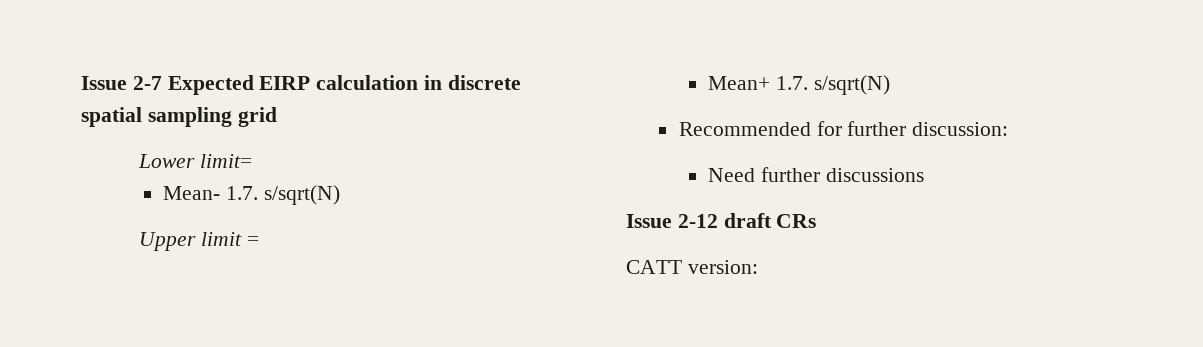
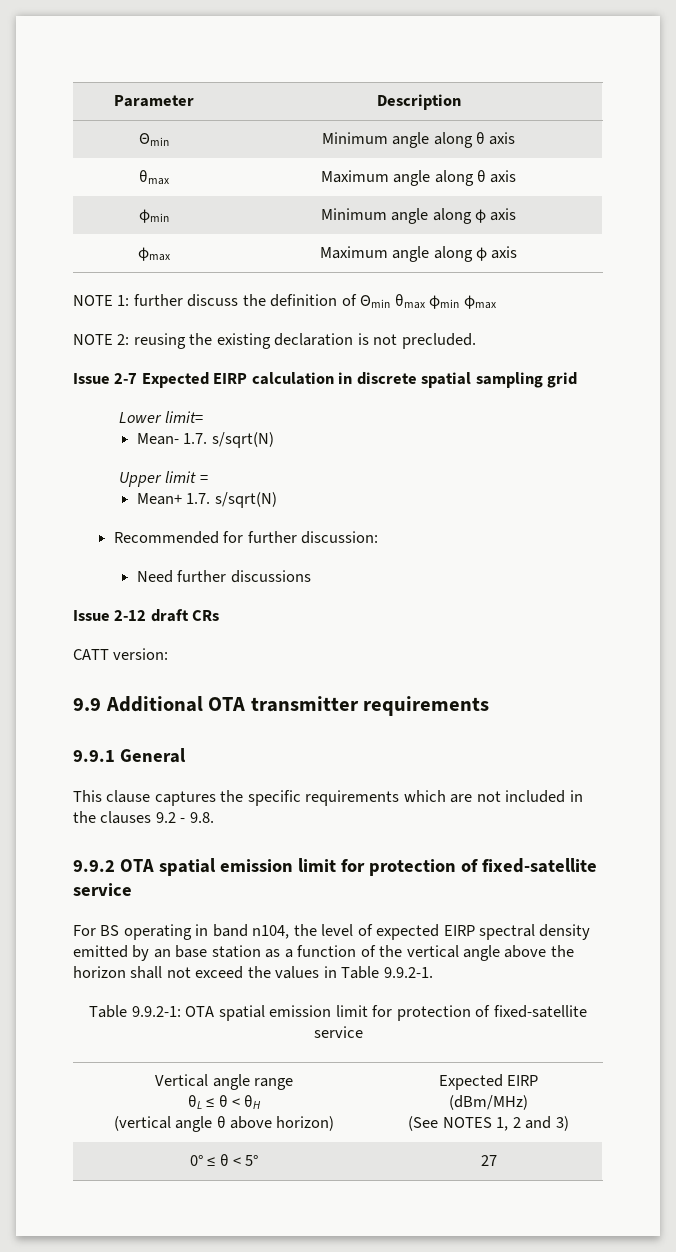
+ Parameter | Description
+ Θmin | Minimum angle along θ axis
+ θmax | Maximum angle along θ axis
+ ϕmin | Minimum angle along ϕ axis
+ ϕmax | Maximum angle along ϕ axis
+ NOTE 1: further discuss the definition of Θmin θmax ϕmin ϕmax
+ NOTE 2: reusing the existing declaration is not precluded.
+ 9.9 Additional OTA transmitter requirements
+ 9.9.1 General
+ This clause captures the specific requirements which are not included in the clauses 9.2 - 9.8.
+ 9.9.2 OTA spatial emission limit for protection of fixed-satellite service
+ For BS operating in band n104, the level of expected EIRP spectral density emitted by an base station as a function of the vertical angle above the horizon shall not exceed the values in Table 9.9.2-1.
+ Table 9.9.2-1: OTA spatial emission limit for protection of fixed-satellite service
+ Vertical angle range
+ θL ≤ θ < θH
+ (vertical angle θ above horizon) | Expected EIRP
+ (dBm/MHz)
+ (See NOTES 1, 2 and 3)
+ 0° ≤ θ < 5° | 27

